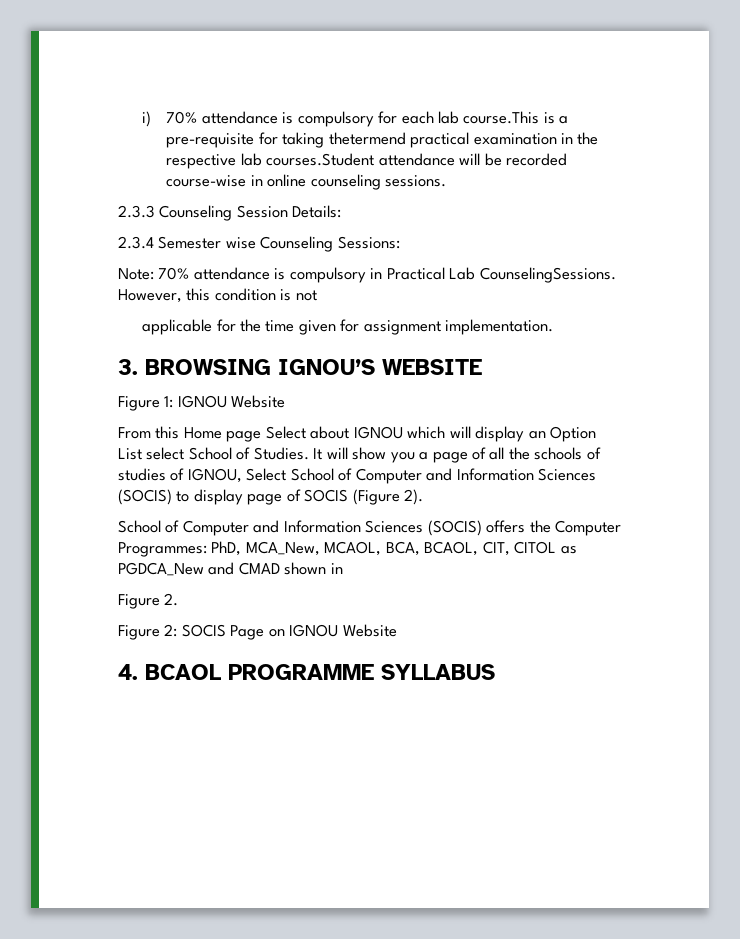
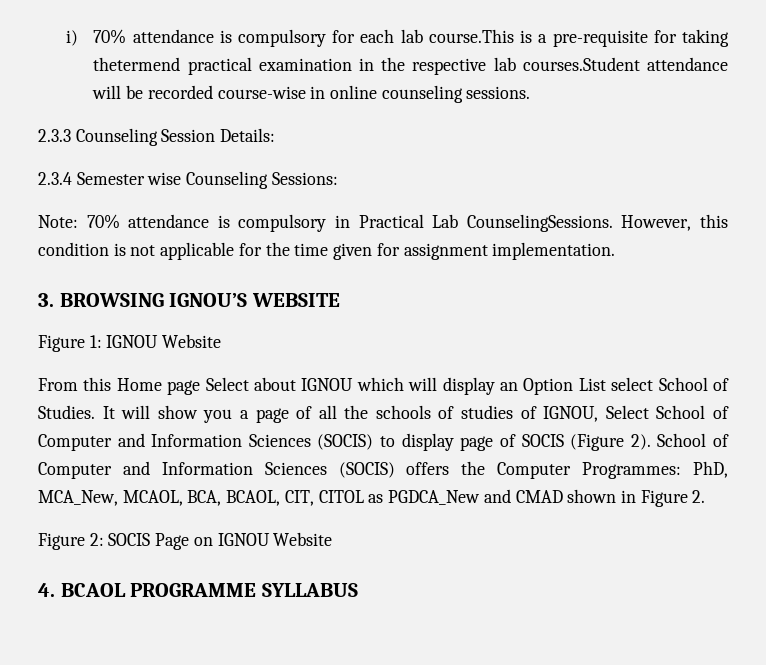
- However, this condition is not
- applicable for the time given for assignment implementation.
+ However, this condition is not applicable for the time given for assignment implementation.
- It will show you a page of all the schools of studies of IGNOU, Select School of Computer and Information Sciences (SOCIS) to display page of SOCIS (Figure 2).
- School of Computer and Information Sciences (SOCIS) offers the Computer Programmes: PhD, MCA_New, MCAOL, BCA, BCAOL, CIT, CITOL as PGDCA_New and CMAD shown in
- Figure 2.
+ It will show you a page of all the schools of studies of IGNOU, Select School of Computer and Information Sciences (SOCIS) to display page of SOCIS (Figure 2). School of Computer and Information Sciences (SOCIS) offers the Computer Programmes: PhD, MCA_New, MCAOL, BCA, BCAOL, CIT, CITOL as PGDCA_New and CMAD shown in Figure 2.

